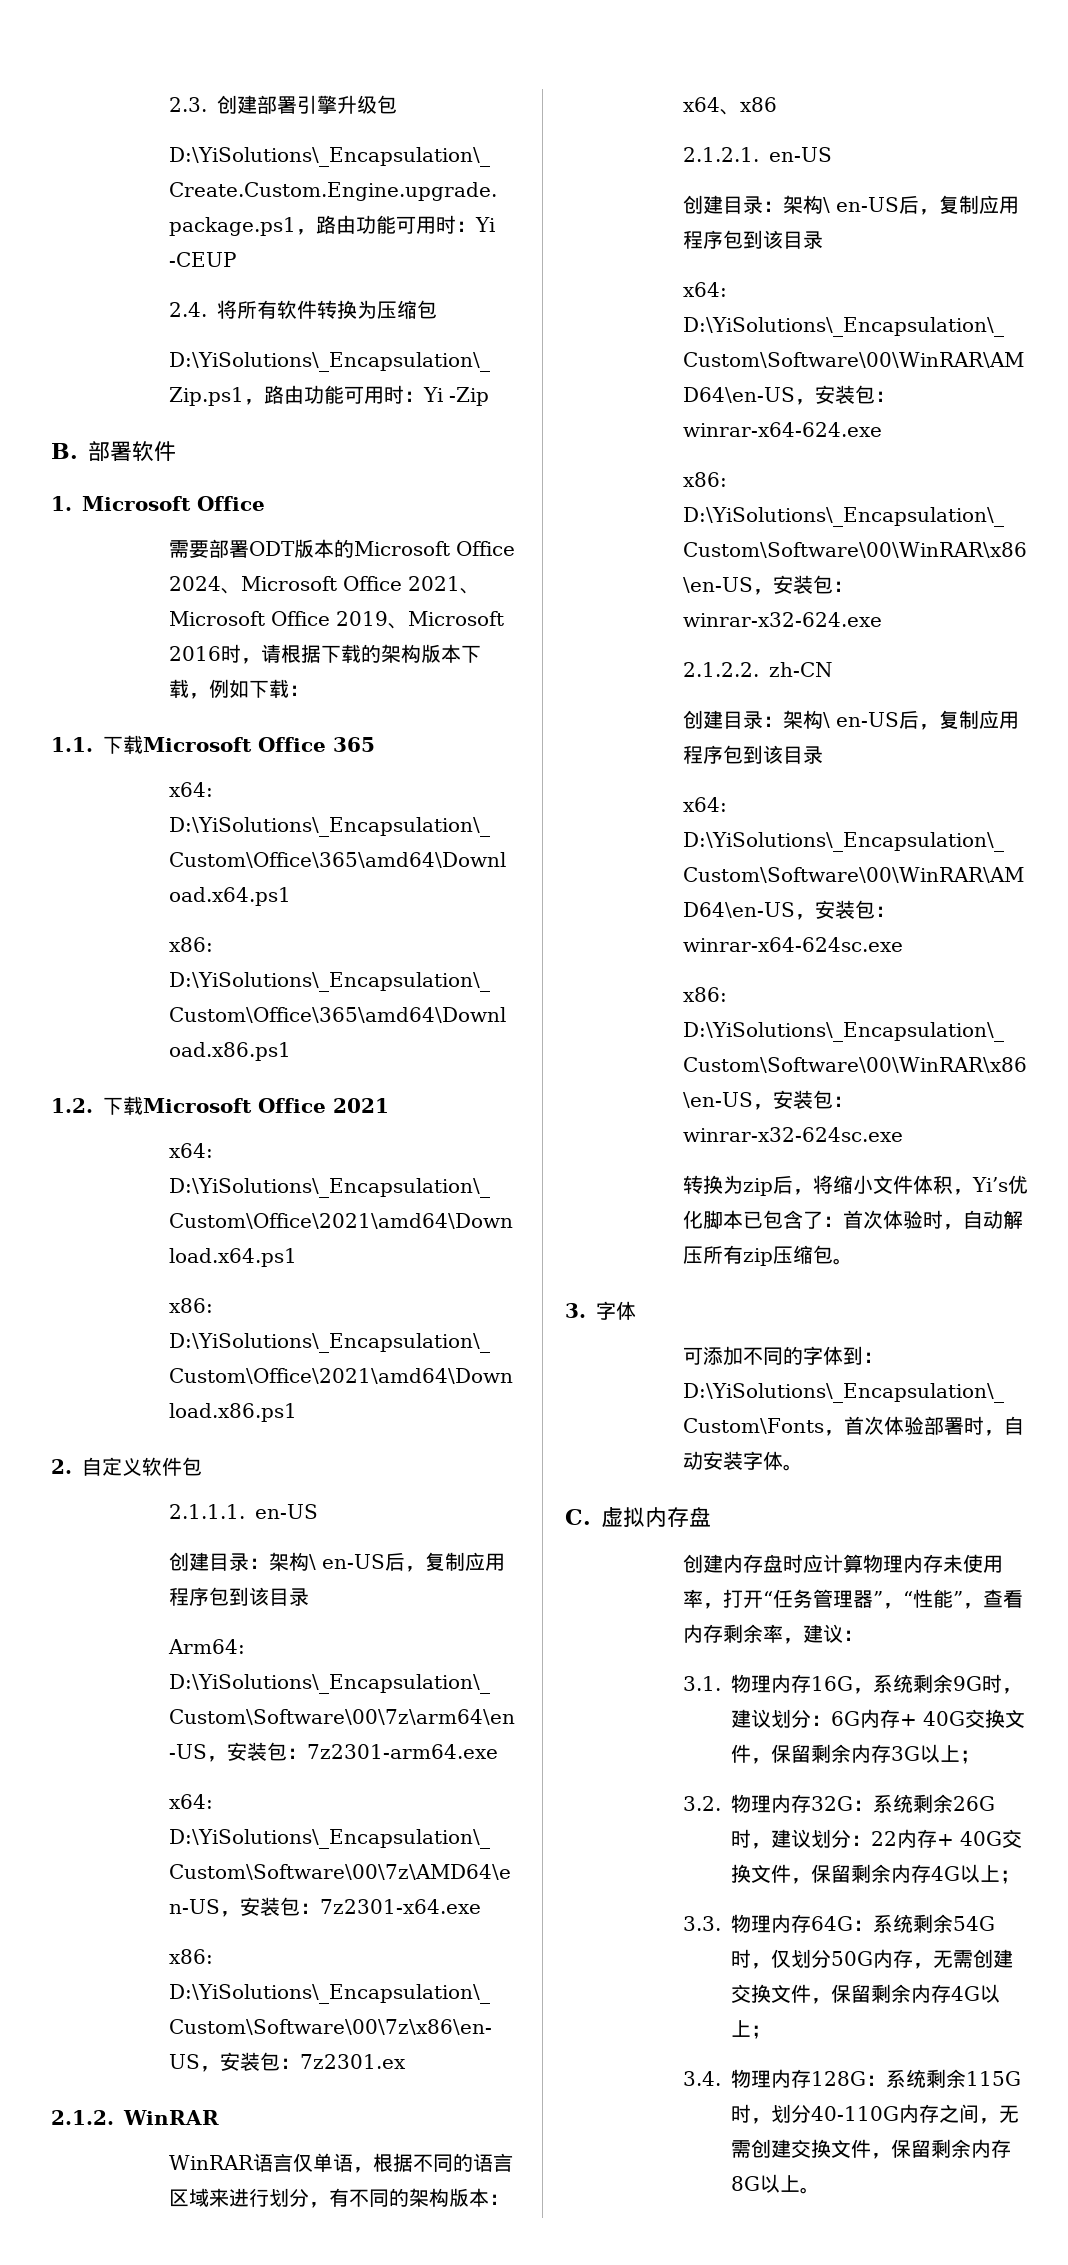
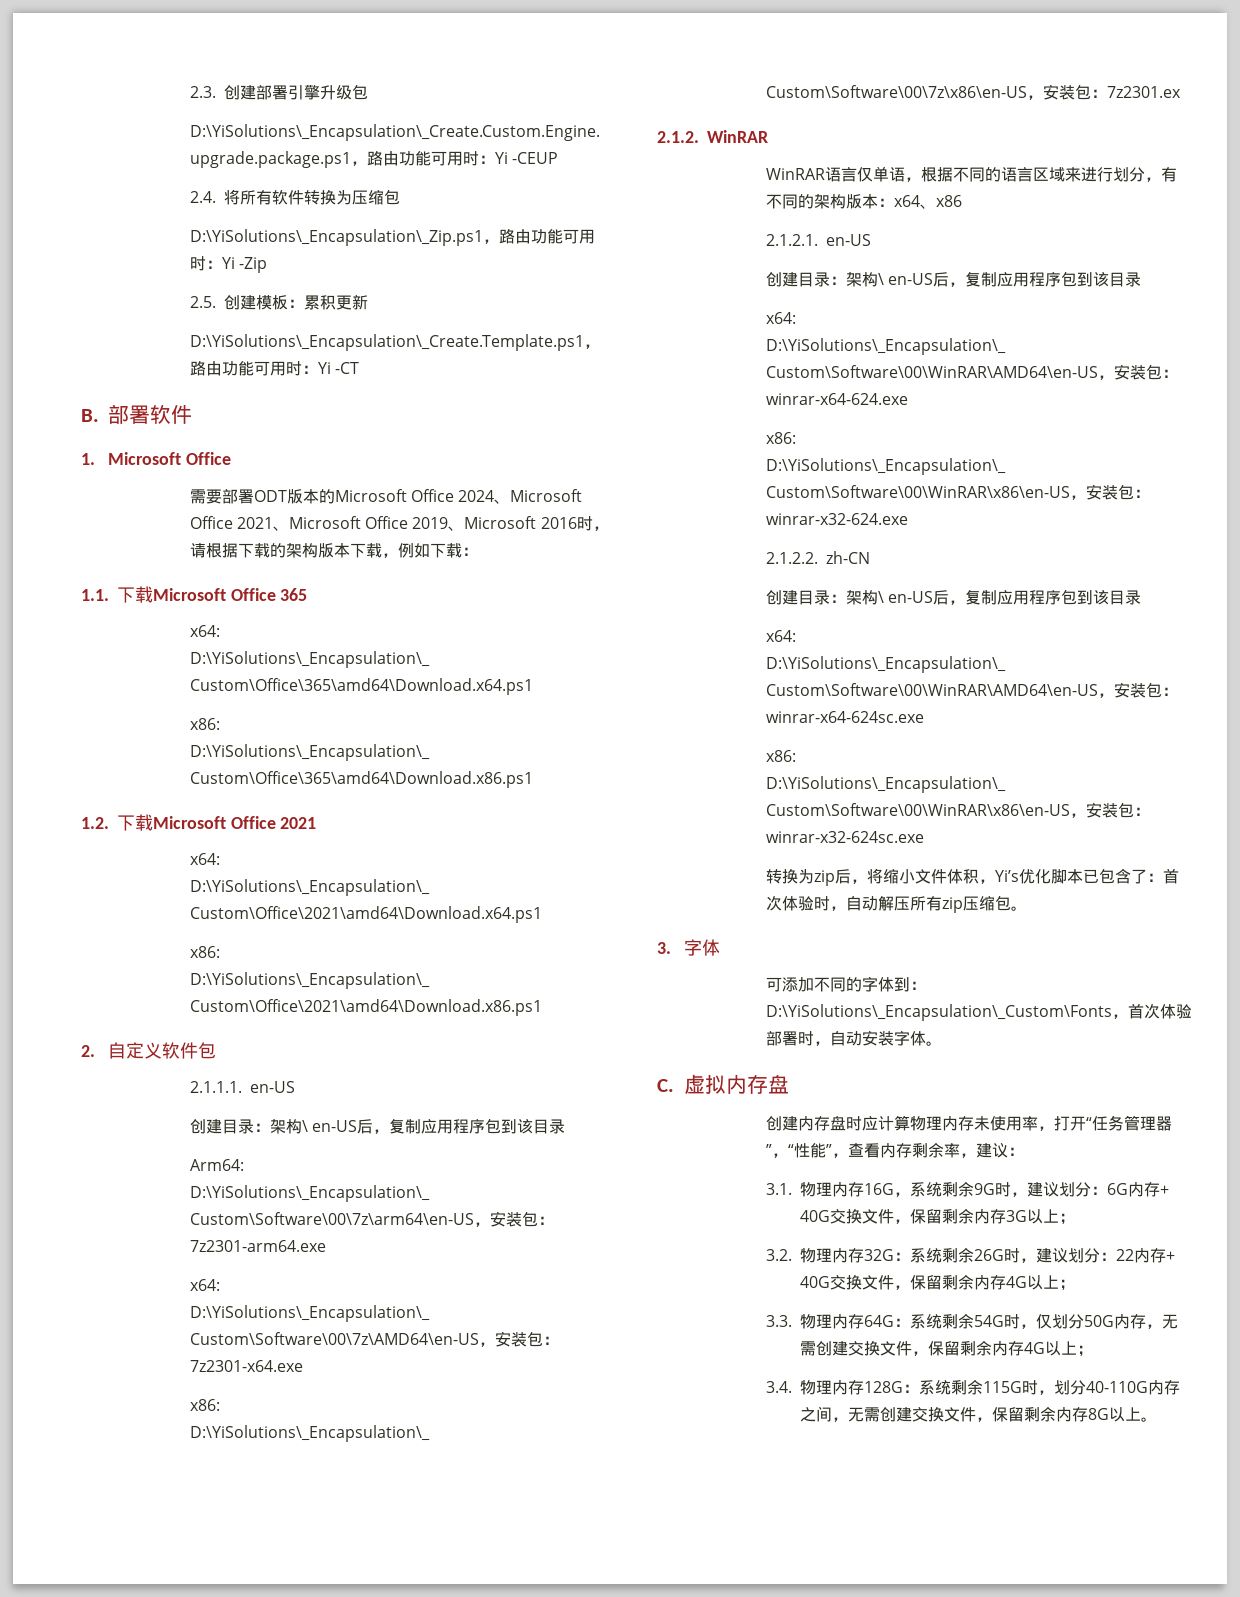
+ 2.5.创建模板：累积更新
+ D:\YiSolutions\_Encapsulation\_Create.Template.ps1，路由功能可用时：Yi -CT

